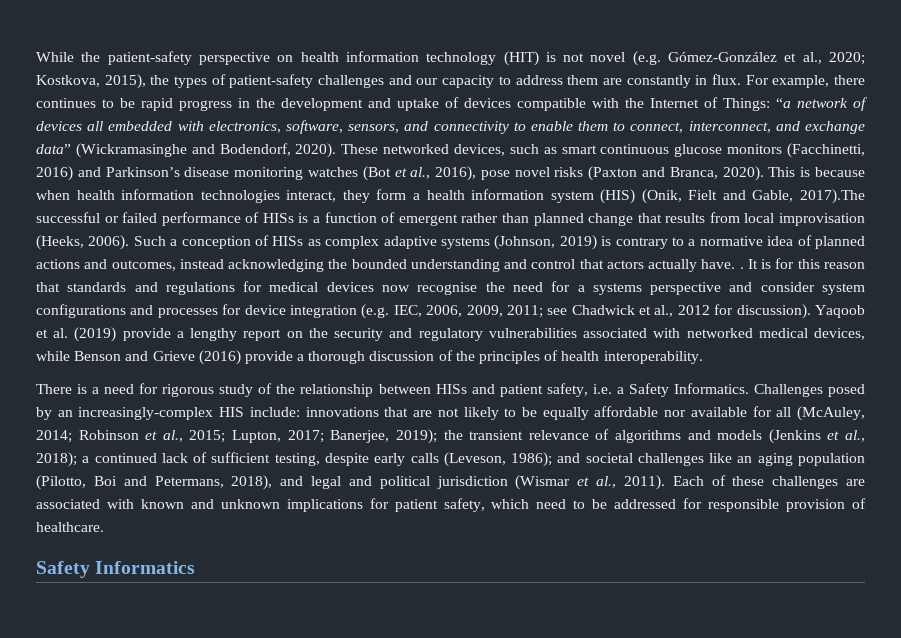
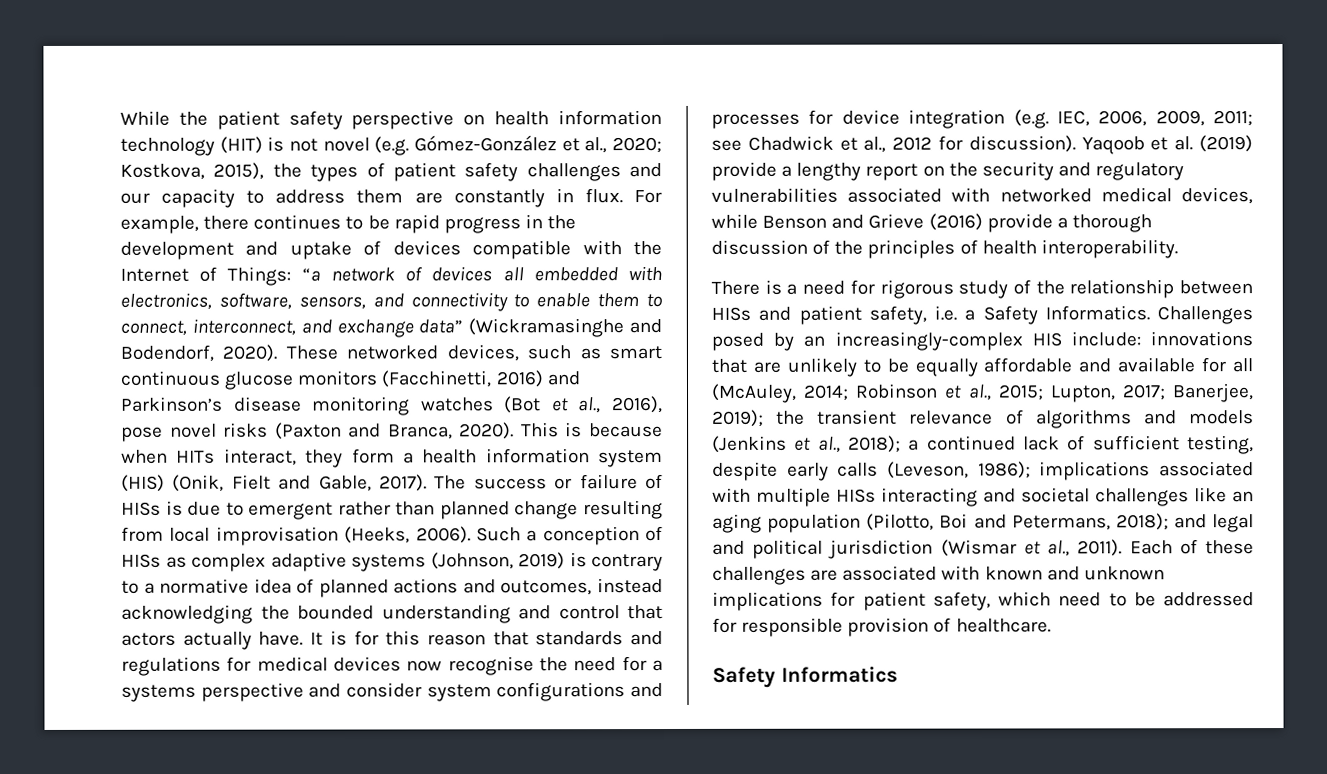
- While the patient-safety perspective on health information technology (HIT) is not novel (e.g. Gómez-González et al., 2020; Kostkova, 2015), the types of patient-safety challenges and our capacity to address them are constantly in flux.
+ While the patient safety perspective on health information technology (HIT) is not novel (e.g. Gómez-González et al., 2020; Kostkova, 2015), the types of patient safety challenges and our capacity to address them are constantly in flux.
- This is because when health information technologies interact, they form a health information system (HIS) (Onik, Fielt and Gable, 2017).The successful or failed performance of HISs is a function of emergent rather than planned change that results from local improvisation (Heeks, 2006).
+ This is because when HITs interact, they form a health information system (HIS) (Onik, Fielt and Gable, 2017). The success or failure of HISs is due to emergent rather than planned change resulting from local improvisation (Heeks, 2006).
- Such a conception of HISs as complex adaptive systems (Johnson, 2019) is contrary to a normative idea of planned actions and outcomes, instead acknowledging the bounded understanding and control that actors actually have. .
+ Such a conception of HISs as complex adaptive systems (Johnson, 2019) is contrary to a normative idea of planned actions and outcomes, instead acknowledging the bounded understanding and control that actors actually have.
- innovations that are not likely to be equally affordable nor available for all (McAuley, 2014;
+ innovations that are unlikely to be equally affordable and available for all (McAuley, 2014;
- and societal challenges like an aging population (Pilotto, Boi and Petermans, 2018), and legal and political jurisdiction (Wismar et al., 2011).
+ implications associated with multiple HISs interacting and societal challenges like an aging population (Pilotto, Boi and Petermans, 2018); and legal and political jurisdiction (Wismar et al., 2011).

